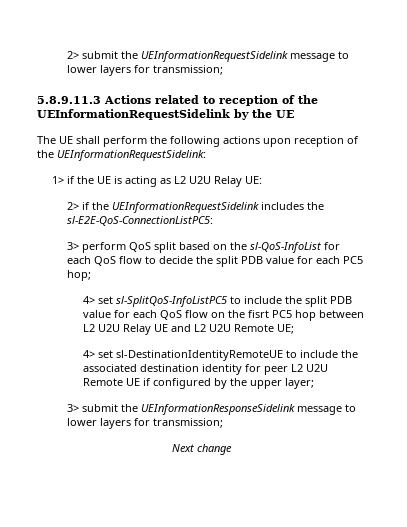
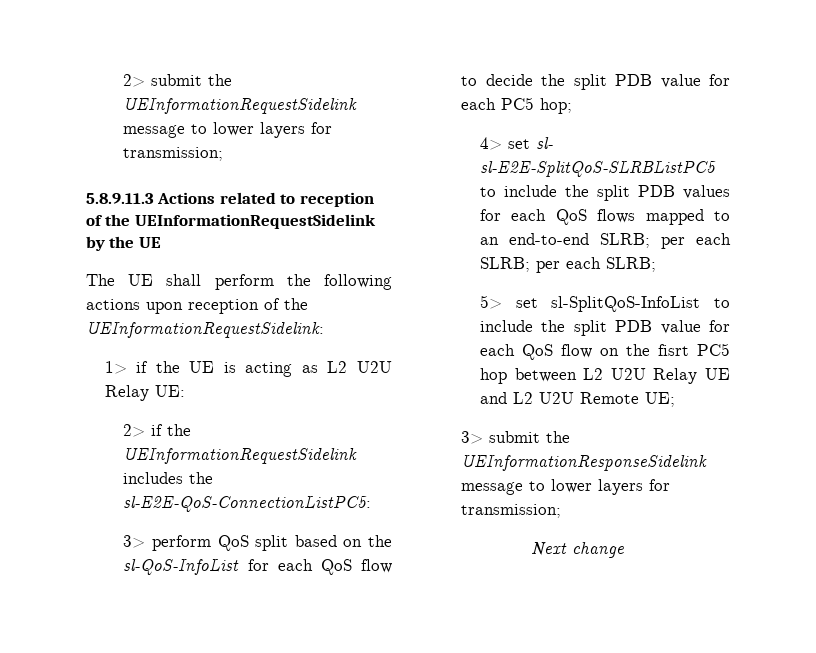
- 4> set sl-SplitQoS-InfoListPC5 to include the split PDB value for each QoS flow on the fisrt PC5 hop between L2 U2U Relay UE and L2 U2U Remote UE;
+ 4> set sl- sl-E2E-SplitQoS-SLRBListPC5 to include the split PDB values for each QoS flows mapped to an end-to-end SLRB; per each SLRB; per each SLRB;
+ 5> set sl-SplitQoS-InfoList to include the split PDB value for each QoS flow on the fisrt PC5 hop between L2 U2U Relay UE and L2 U2U Remote UE;
- 4> set sl-DestinationIdentityRemoteUE to include the associated destination identity for peer L2 U2U Remote UE if configured by the upper layer;

